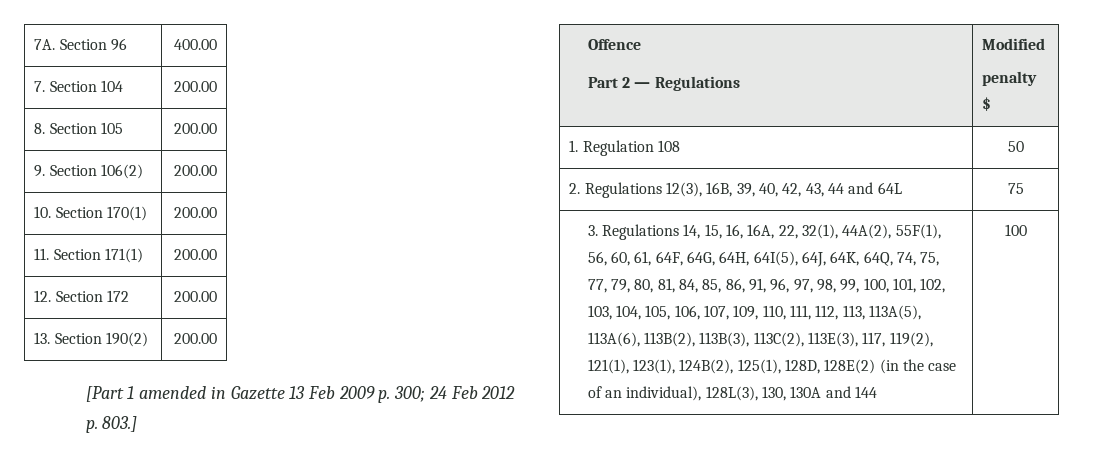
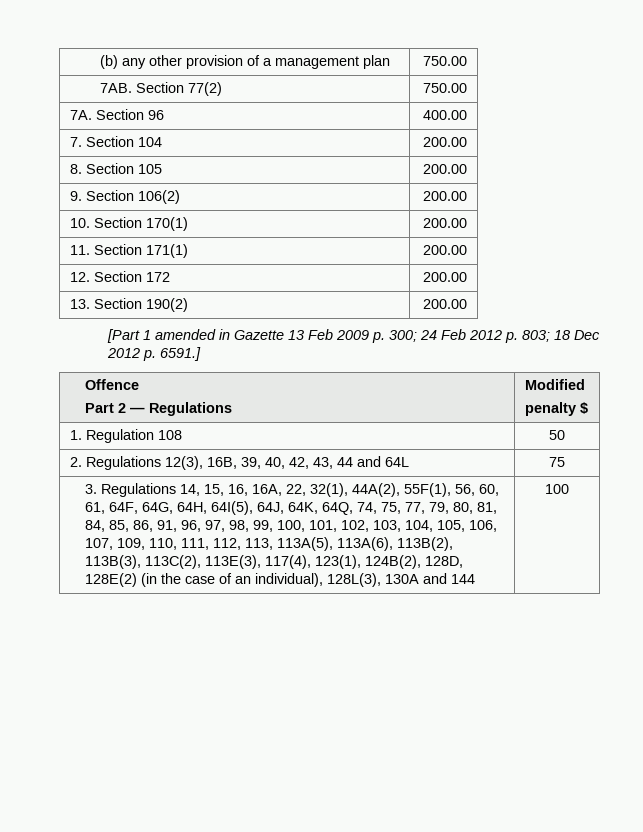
+ (b) any other provision of a management plan | 750.00
+ 7AB. Section 77(2) | 750.00
- [Part 1 amended in Gazette 13 Feb 2009 p. 300; 24 Feb 2012 p. 803.]
+ [Part 1 amended in Gazette 13 Feb 2009 p. 300; 24 Feb 2012 p. 803; 18 Dec 2012 p. 6591.]
- 3. Regulations 14, 15, 16, 16A, 22, 32(1), 44A(2), 55F(1), 56, 60, 61, 64F, 64G, 64H, 64I(5), 64J, 64K, 64Q, 74, 75, 77, 79, 80, 81, 84, 85, 86, 91, 96, 97, 98, 99, 100, 101, 102, 103, 104, 105, 106, 107, 109, 110, 111, 112, 113, 113A(5), 113A(6), 113B(2), 113B(3), 113C(2), 113E(3), 117, 119(2), 121(1), 123(1), 124B(2), 125(1), 128D, 128E(2) (in the case of an individual), 128L(3), 130, 130A and 144
+ 3. Regulations 14, 15, 16, 16A, 22, 32(1), 44A(2), 55F(1), 56, 60, 61, 64F, 64G, 64H, 64I(5), 64J, 64K, 64Q, 74, 75, 77, 79, 80, 81, 84, 85, 86, 91, 96, 97, 98, 99, 100, 101, 102, 103, 104, 105, 106, 107, 109, 110, 111, 112, 113, 113A(5), 113A(6), 113B(2), 113B(3), 113C(2), 113E(3), 117(4), 123(1), 124B(2), 128D, 128E(2) (in the case of an individual), 128L(3), 130A and 144

